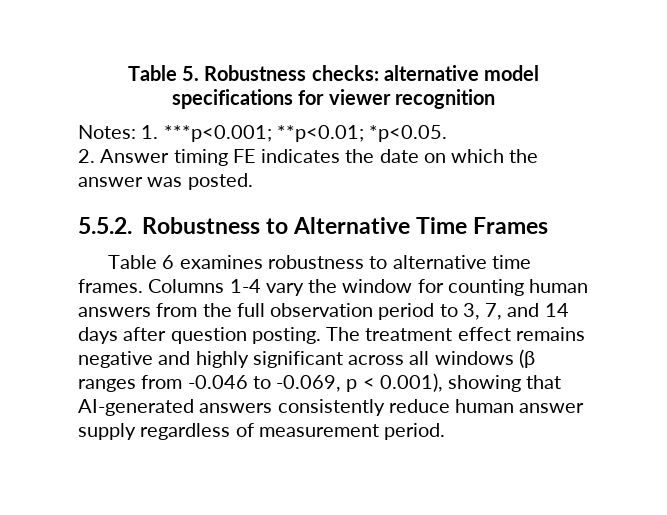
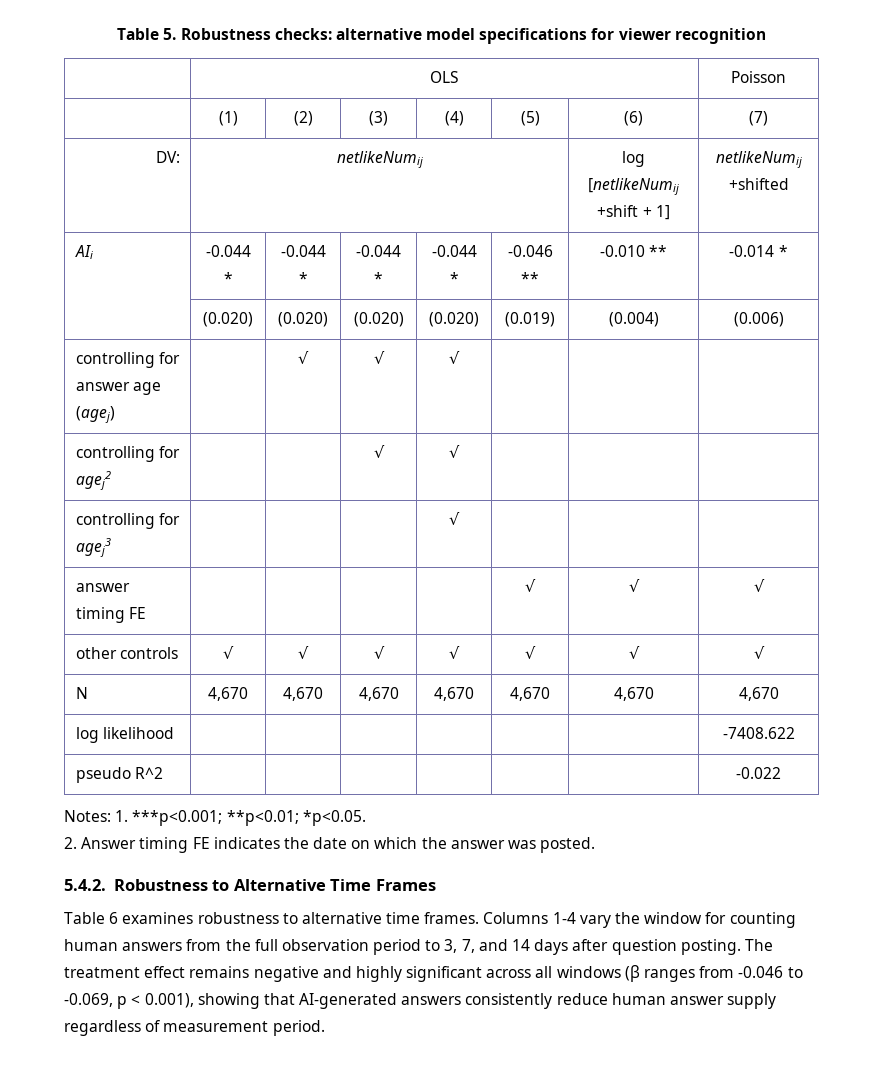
+ | OLS | Poisson
+ | (1) | (2) | (3) | (4) | (5) | (6) | (7)
+ DV: | netlikeNumij | log [netlikeNumij +shift + 1] | netlikeNumij +shifted
+ AIi | -0.044 * | -0.044 * | -0.044 * | -0.044 * | -0.046 ** | -0.010 ** | -0.014 *
+ | (0.020) | (0.020) | (0.020) | (0.020) | (0.019) | (0.004) | (0.006)
+ controlling for answer age (agej) | | √ | √ | √ | | |
+ controlling for agej2 | | | √ | √ | | |
+ controlling for agej3 | | | | √ | | |
+ answer timing FE | | | | | √ | √ | √
+ other controls | √ | √ | √ | √ | √ | √ | √
+ N | 4,670 | 4,670 | 4,670 | 4,670 | 4,670 | 4,670 | 4,670
+ log likelihood | | | | | | | -7408.622
+ pseudo R^2 | | | | | | | -0.022
- 5.5.2. Robustness to Alternative Time Frames
+ 5.4.2. Robustness to Alternative Time Frames

